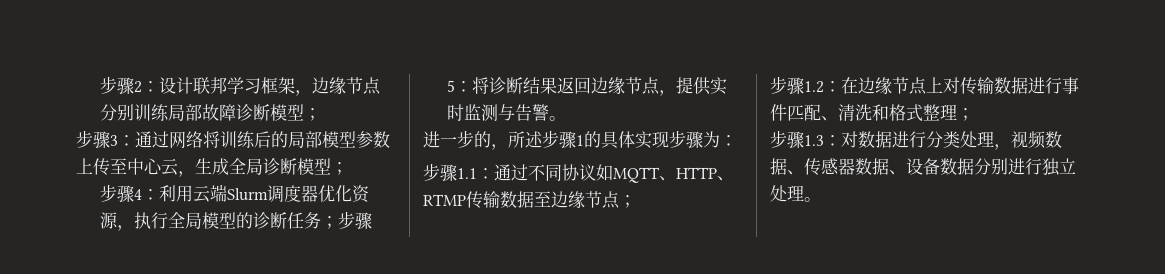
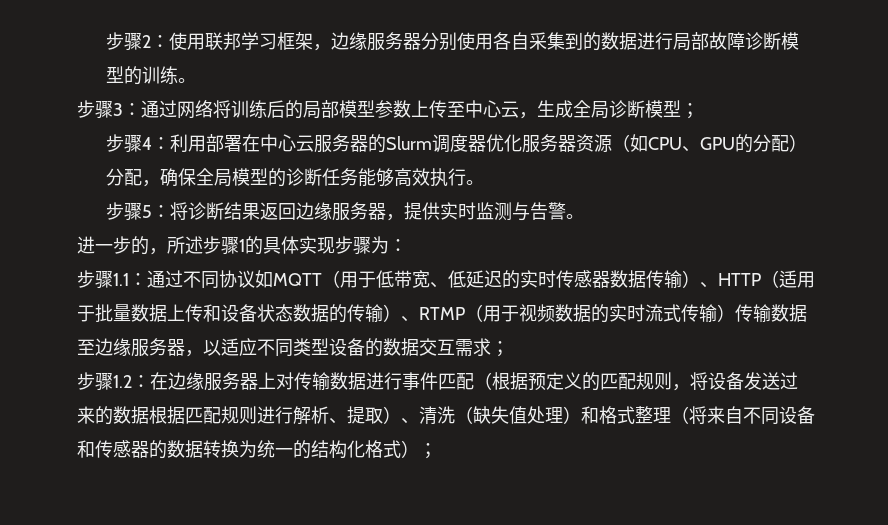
- 步骤2：设计联邦学习框架，边缘节点分别训练局部故障诊断模型；
+ 步骤2：使用联邦学习框架，边缘服务器分别使用各自采集到的数据进行局部故障诊断模型的训练。
- 步骤4：利用云端Slurm调度器优化资源，执行全局模型的诊断任务；步骤5：将诊断结果返回边缘节点，提供实时监测与告警。
+ 步骤4：利用部署在中心云服务器的Slurm调度器优化服务器资源（如CPU、GPU的分配）分配，确保全局模型的诊断任务能够高效执行。
+ 步骤5：将诊断结果返回边缘服务器，提供实时监测与告警。
- 步骤1.1：通过不同协议如MQTT、HTTP、RTMP传输数据至边缘节点；
+ 步骤1.1：通过不同协议如MQTT（用于低带宽、低延迟的实时传感器数据传输）、HTTP（适用于批量数据上传和设备状态数据的传输）、RTMP（用于视频数据的实时流式传输）传输数据至边缘服务器，以适应不同类型设备的数据交互需求；
- 步骤1.2：在边缘节点上对传输数据进行事件匹配、清洗和格式整理；
- 步骤1.3：对数据进行分类处理，视频数据、传感器数据、设备数据分别进行独立处理。
+ 步骤1.2：在边缘服务器上对传输数据进行事件匹配（根据预定义的匹配规则，将设备发送过来的数据根据匹配规则进行解析、提取）、清洗（缺失值处理）和格式整理（将来自不同设备和传感器的数据转换为统一的结构化格式）；

